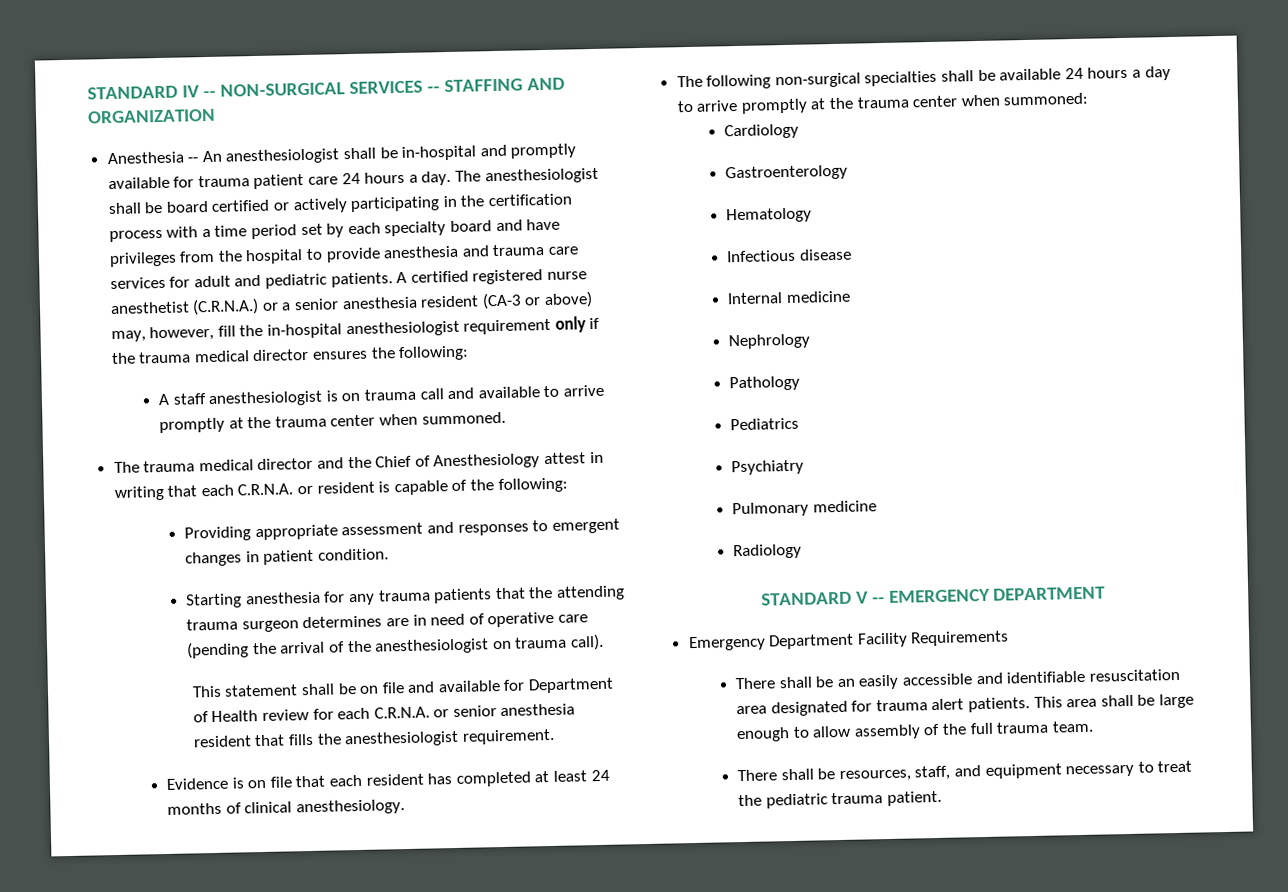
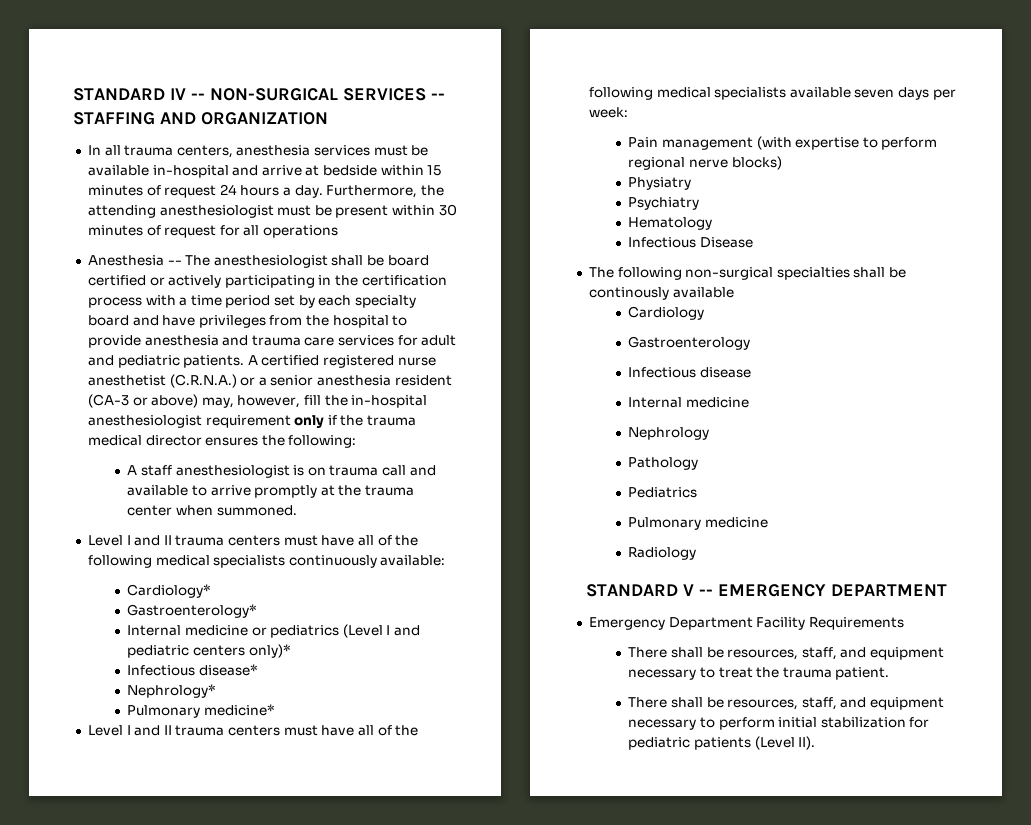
- Anesthesia -- An anesthesiologist shall be in-hospital and promptly available for trauma patient care 24 hours a day. The anesthesiologist shall be board certified or actively participating in the certification process with a time period set by each specialty board and have privileges from the hospital to provide anesthesia and trauma care services for adult and pediatric patients.
+ In all trauma centers, anesthesia services must be available in-hospital and arrive at bedside within 15 minutes of request 24 hours a day. Furthermore, the attending anesthesiologist must be present within 30 minutes of request for all operations
+ Anesthesia -- The anesthesiologist shall be board certified or actively participating in the certification process with a time period set by each specialty board and have privileges from the hospital to provide anesthesia and trauma care services for adult and pediatric patients.
- The trauma medical director and the Chief of Anesthesiology attest in writing that each C.R.N.A. or resident is capable of the following:
- Providing appropriate assessment and responses to emergent changes in patient condition.
- Starting anesthesia for any trauma patients that the attending trauma surgeon determines are in need of operative care (pending the arrival of the anesthesiologist on trauma call).
- This statement shall be on file and available for Department of Health review for each C.R.N.A. or senior anesthesia resident that fills the anesthesiologist requirement.
- Evidence is on file that each resident has completed at least 24 months of clinical anesthesiology.
+ Level I and II trauma centers must have all of the following medical specialists continuously available:
+ Cardiology*
+ Gastroenterology*
+ Internal medicine or pediatrics (Level I and pediatric centers only)*
+ Infectious disease*
+ Nephrology*
+ Pulmonary medicine*
+ Level I and II trauma centers must have all of the following medical specialists available seven days per week:
+ Pain management (with expertise to perform regional nerve blocks)
+ Physiatry
+ Psychiatry
+ Hematology
+ Infectious Disease
- The following non-surgical specialties shall be available 24 hours a day to arrive promptly at the trauma center when summoned:
+ The following non-surgical specialties shall be continously available
- Hematology
- Psychiatry
- There shall be an easily accessible and identifiable resuscitation area designated for trauma alert patients. This area shall be large enough to allow assembly of the full trauma team.
- There shall be resources, staff, and equipment necessary to treat the pediatric trauma patient.
+ There shall be resources, staff, and equipment necessary to treat the trauma patient.
+ There shall be resources, staff, and equipment necessary to perform initial stabilization for pediatric patients (Level II).

